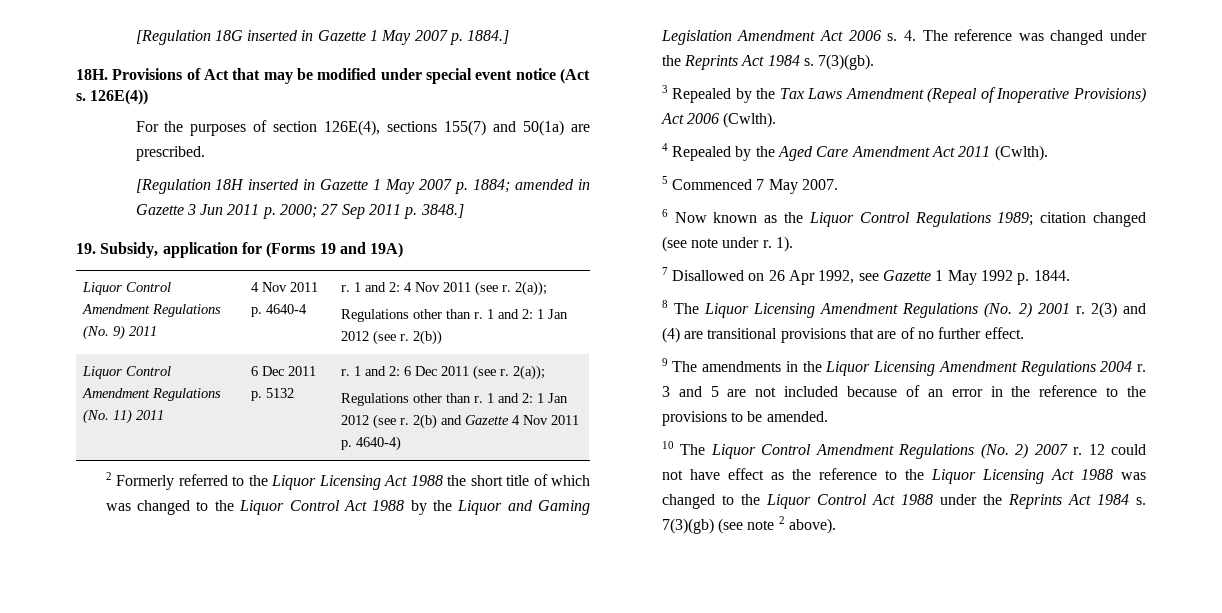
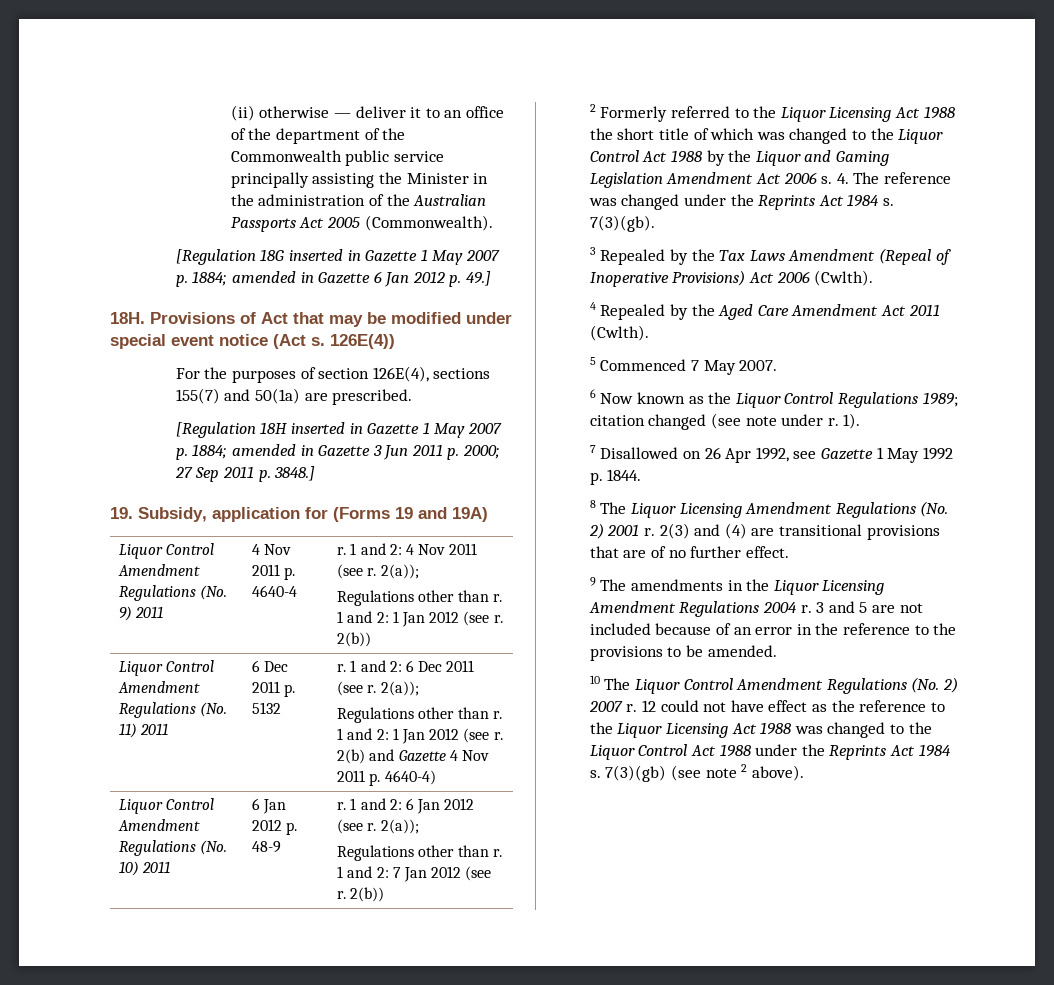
+ (ii) otherwise — deliver it to an office of the department of the Commonwealth public service principally assisting the Minister in the administration of the Australian Passports Act 2005 (Commonwealth).
- [Regulation 18G inserted in Gazette 1 May 2007 p. 1884.]
+ [Regulation 18G inserted in Gazette 1 May 2007 p. 1884; amended in Gazette 6 Jan 2012 p. 49.]
+ Liquor Control Amendment Regulations (No. 10) 2011 | 6 Jan 2012 p. 48-9 | r. 1 and 2: 6 Jan 2012 (see r. 2(a));
+ Regulations other than r. 1 and 2: 7 Jan 2012 (see r. 2(b))

